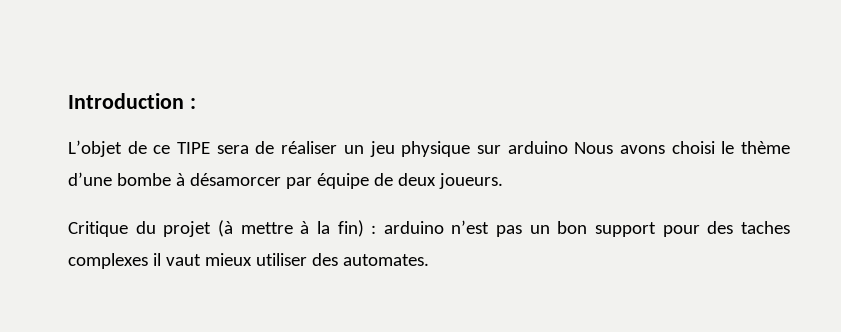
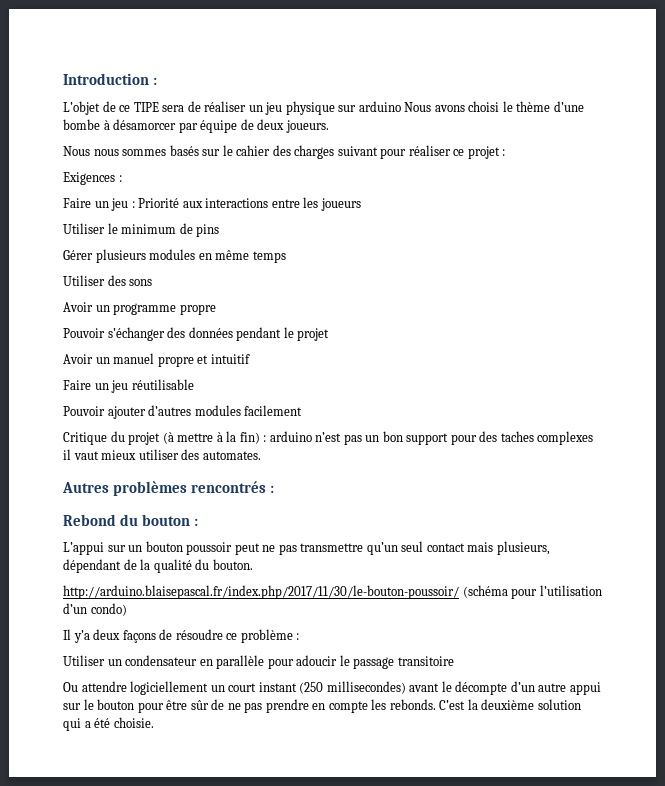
+ Nous nous sommes basés sur le cahier des charges suivant pour réaliser ce projet :
+ Exigences :
+ Faire un jeu : Priorité aux interactions entre les joueurs
+ Utiliser le minimum de pins
+ Gérer plusieurs modules en même temps
+ Utiliser des sons
+ Avoir un programme propre
+ Pouvoir s’échanger des données pendant le projet
+ Avoir un manuel propre et intuitif
+ Faire un jeu réutilisable
+ Pouvoir ajouter d’autres modules facilement
+ Autres problèmes rencontrés :
+ Rebond du bouton :
+ L’appui sur un bouton poussoir peut ne pas transmettre qu’un seul contact mais plusieurs, dépendant de la qualité du bouton.
+ http://arduino.blaisepascal.fr/index.php/2017/11/30/le-bouton-poussoir/ (schéma pour l’utilisation d’un condo)
+ Il y’a deux façons de résoudre ce problème :
+ Utiliser un condensateur en parallèle pour adoucir le passage transitoire
+ Ou attendre logiciellement un court instant (250 millisecondes) avant le décompte d’un autre appui sur le bouton pour être sûr de ne pas prendre en compte les rebonds. C’est la deuxième solution qui a été choisie.

